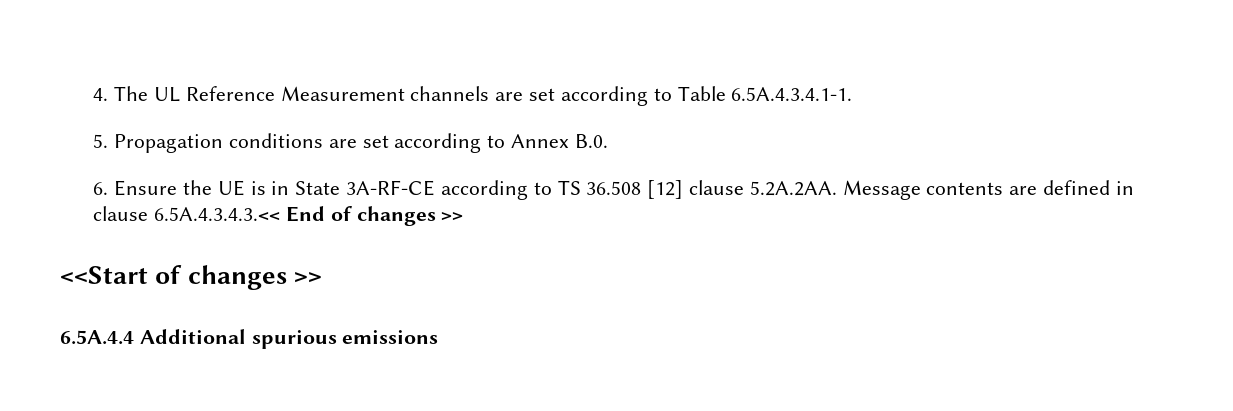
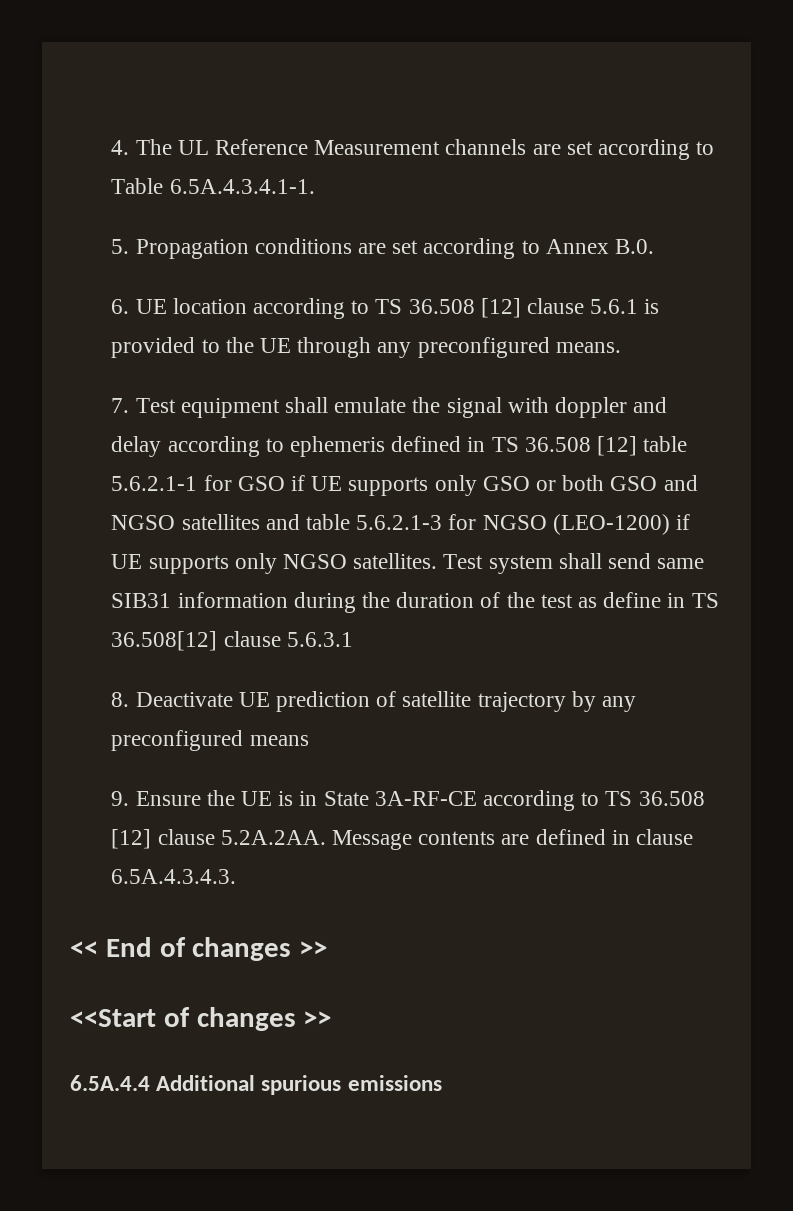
- 6. Ensure the UE is in State 3A-RF-CE according to TS 36.508 [12] clause 5.2A.2AA. Message contents are defined in clause 6.5A.4.3.4.3.<< End of changes >>
+ 6. UE location according to TS 36.508 [12] clause 5.6.1 is provided to the UE through any preconfigured means.
+ 7. Test equipment shall emulate the signal with doppler and delay according to ephemeris defined in TS 36.508 [12] table 5.6.2.1-1 for GSO if UE supports only GSO or both GSO and NGSO satellites and table 5.6.2.1-3 for NGSO (LEO-1200) if UE supports only NGSO satellites. Test system shall send same SIB31 information during the duration of the test as define in TS 36.508[12] clause 5.6.3.1
+ 8. Deactivate UE prediction of satellite trajectory by any preconfigured means
+ 9. Ensure the UE is in State 3A-RF-CE according to TS 36.508 [12] clause 5.2A.2AA. Message contents are defined in clause 6.5A.4.3.4.3.
+ << End of changes >>

